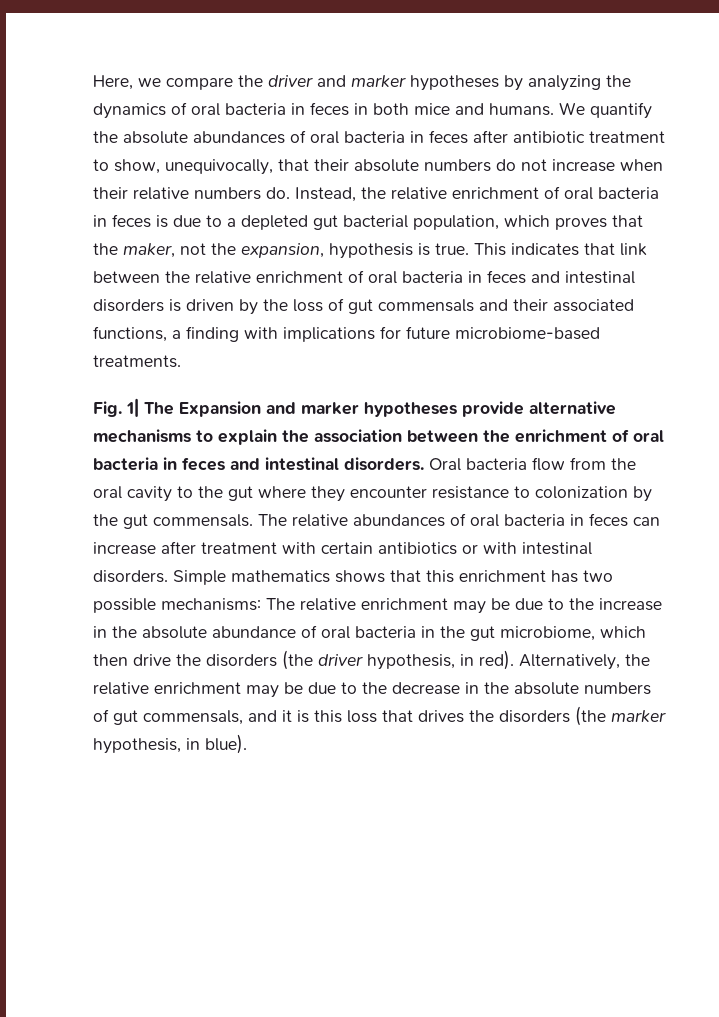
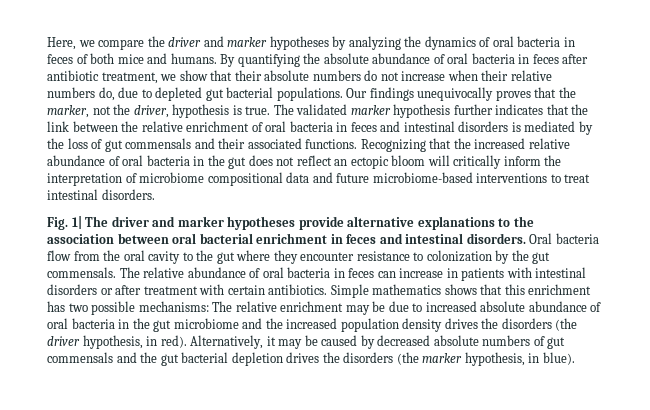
- Here, we compare the driver and marker hypotheses by analyzing the dynamics of oral bacteria in feces in both mice and humans.
+ Here, we compare the driver and marker hypotheses by analyzing the dynamics of oral bacteria in feces of both mice and humans.
- We quantify the absolute abundances of oral bacteria in feces after antibiotic treatment to show, unequivocally, that their absolute numbers do not increase when their relative numbers do. Instead, the relative enrichment of oral bacteria in feces is due to a depleted gut bacterial population, which proves that the maker, not the expansion, hypothesis is true.
+ By quantifying the absolute abundance of oral bacteria in feces after antibiotic treatment, we show that their absolute numbers do not increase when their relative numbers do, due to depleted gut bacterial populations. Our findings unequivocally proves that the marker, not the driver, hypothesis is true.
- This indicates that link between the relative enrichment of oral bacteria in feces and intestinal disorders is driven by the loss of gut commensals and their associated functions, a finding with implications for future microbiome-based treatments.
+ The validated marker hypothesis further indicates that the link between the relative enrichment of oral bacteria in feces and intestinal disorders is mediated by the loss of gut commensals and their associated functions. Recognizing that the increased relative abundance of oral bacteria in the gut does not reflect an ectopic bloom will critically inform the interpretation of microbiome compositional data and future microbiome-based interventions to treat intestinal disorders.
- Fig. 1| The Expansion and marker hypotheses provide alternative mechanisms to explain the association between the enrichment of oral bacteria in feces and intestinal disorders.
+ Fig. 1| The driver and marker hypotheses provide alternative explanations to the association between oral bacterial enrichment in feces and intestinal disorders.
- The relative abundances of oral bacteria in feces can increase after treatment with certain antibiotics or with intestinal disorders.
+ The relative abundance of oral bacteria in feces can increase in patients with intestinal disorders or after treatment with certain antibiotics.
- Simple mathematics shows that this enrichment has two possible mechanisms: The relative enrichment may be due to the increase in the absolute abundance of oral bacteria in the gut microbiome, which then drive the disorders (the driver hypothesis, in red).
+ Simple mathematics shows that this enrichment has two possible mechanisms: The relative enrichment may be due to increased absolute abundance of oral bacteria in the gut microbiome and the increased population density drives the disorders (the driver hypothesis, in red).
- Alternatively, the relative enrichment may be due to the decrease in the absolute numbers of gut commensals, and it is this loss that drives the disorders (the marker hypothesis, in blue).
+ Alternatively, it may be caused by decreased absolute numbers of gut commensals and the gut bacterial depletion drives the disorders (the marker hypothesis, in blue).

